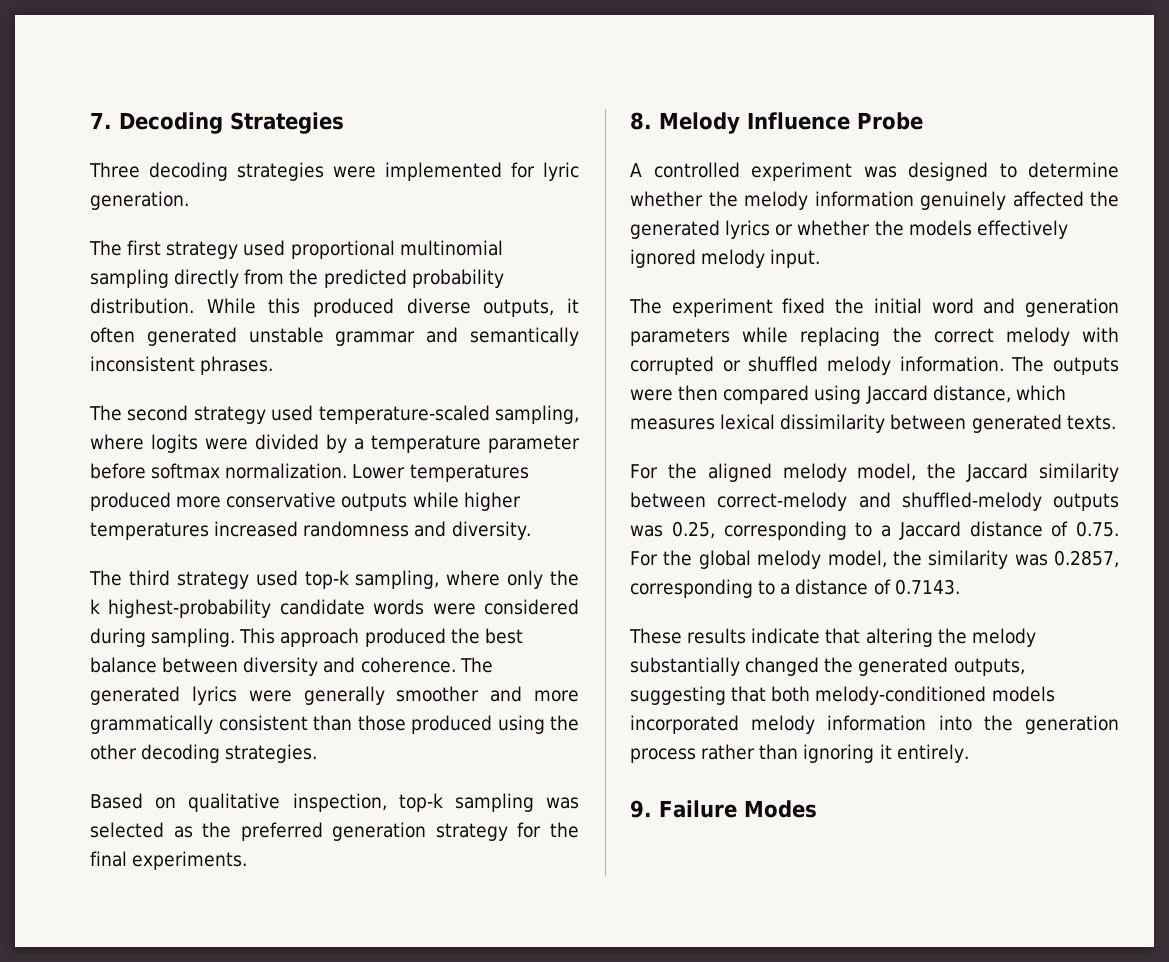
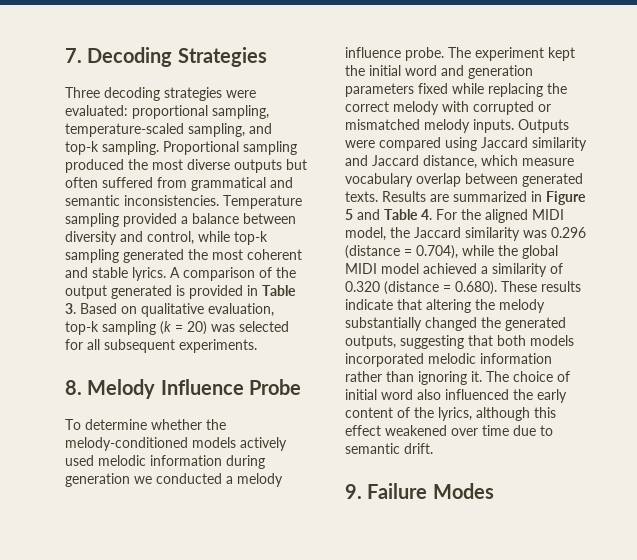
- Three decoding strategies were implemented for lyric generation.
- The first strategy used proportional multinomial sampling directly from the predicted probability distribution. While this produced diverse outputs, it often generated unstable grammar and semantically inconsistent phrases.
- The second strategy used temperature-scaled sampling, where logits were divided by a temperature parameter before softmax normalization. Lower temperatures produced more conservative outputs while higher temperatures increased randomness and diversity.
- The third strategy used top-k sampling, where only the k highest-probability candidate words were considered during sampling. This approach produced the best balance between diversity and coherence. The generated lyrics were generally smoother and more grammatically consistent than those produced using the other decoding strategies.
- Based on qualitative inspection, top-k sampling was selected as the preferred generation strategy for the final experiments.
+ Three decoding strategies were evaluated: proportional sampling, temperature-scaled sampling, and top-k sampling. Proportional sampling produced the most diverse outputs but often suffered from grammatical and semantic inconsistencies. Temperature sampling provided a balance between diversity and control, while top-k sampling generated the most coherent and stable lyrics. A comparison of the output generated is provided in Table 3. Based on qualitative evaluation, top-k sampling (k = 20) was selected for all subsequent experiments.
- A controlled experiment was designed to determine whether the melody information genuinely affected the generated lyrics or whether the models effectively ignored melody input.
- The experiment fixed the initial word and generation parameters while replacing the correct melody with corrupted or shuffled melody information. The outputs were then compared using Jaccard distance, which measures lexical dissimilarity between generated texts.
- For the aligned melody model, the Jaccard similarity between correct-melody and shuffled-melody outputs was 0.25, corresponding to a Jaccard distance of 0.75. For the global melody model, the similarity was 0.2857, corresponding to a distance of 0.7143.
- These results indicate that altering the melody substantially changed the generated outputs, suggesting that both melody-conditioned models incorporated melody information into the generation process rather than ignoring it entirely.
+ To determine whether the melody-conditioned models actively used melodic information during generation we conducted a melody influence probe. The experiment kept the initial word and generation parameters fixed while replacing the correct melody with corrupted or mismatched melody inputs. Outputs were compared using Jaccard similarity and Jaccard distance, which measure vocabulary overlap between generated texts. Results are summarized in Figure 5 and Table 4. For the aligned MIDI model, the Jaccard similarity was 0.296 (distance = 0.704), while the global MIDI model achieved a similarity of 0.320 (distance = 0.680). These results indicate that altering the melody substantially changed the generated outputs, suggesting that both models incorporated melodic information rather than ignoring it. The choice of initial word also influenced the early content of the lyrics, although this effect weakened over time due to semantic drift.

